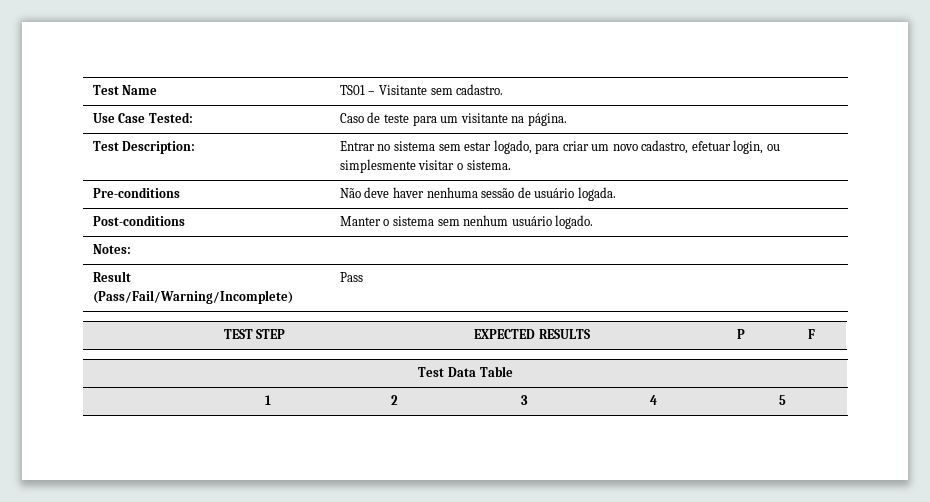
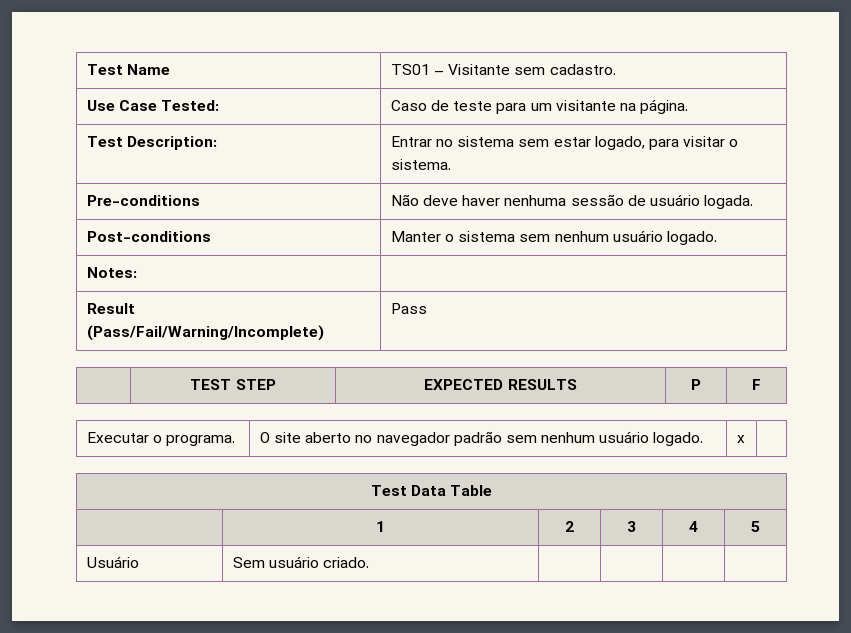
- Test Description: | Entrar no sistema sem estar logado, para criar um novo cadastro, efetuar login, ou simplesmente visitar o sistema.
+ Test Description: | Entrar no sistema sem estar logado, para visitar o sistema.
+ Executar o programa. | O site aberto no navegador padrão sem nenhum usuário logado. | x |
+ Usuário | Sem usuário criado. | | | |

